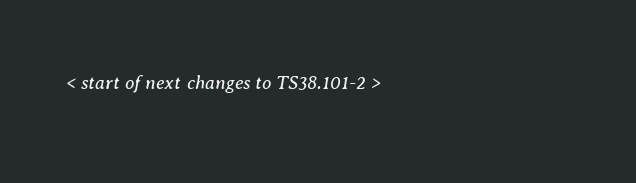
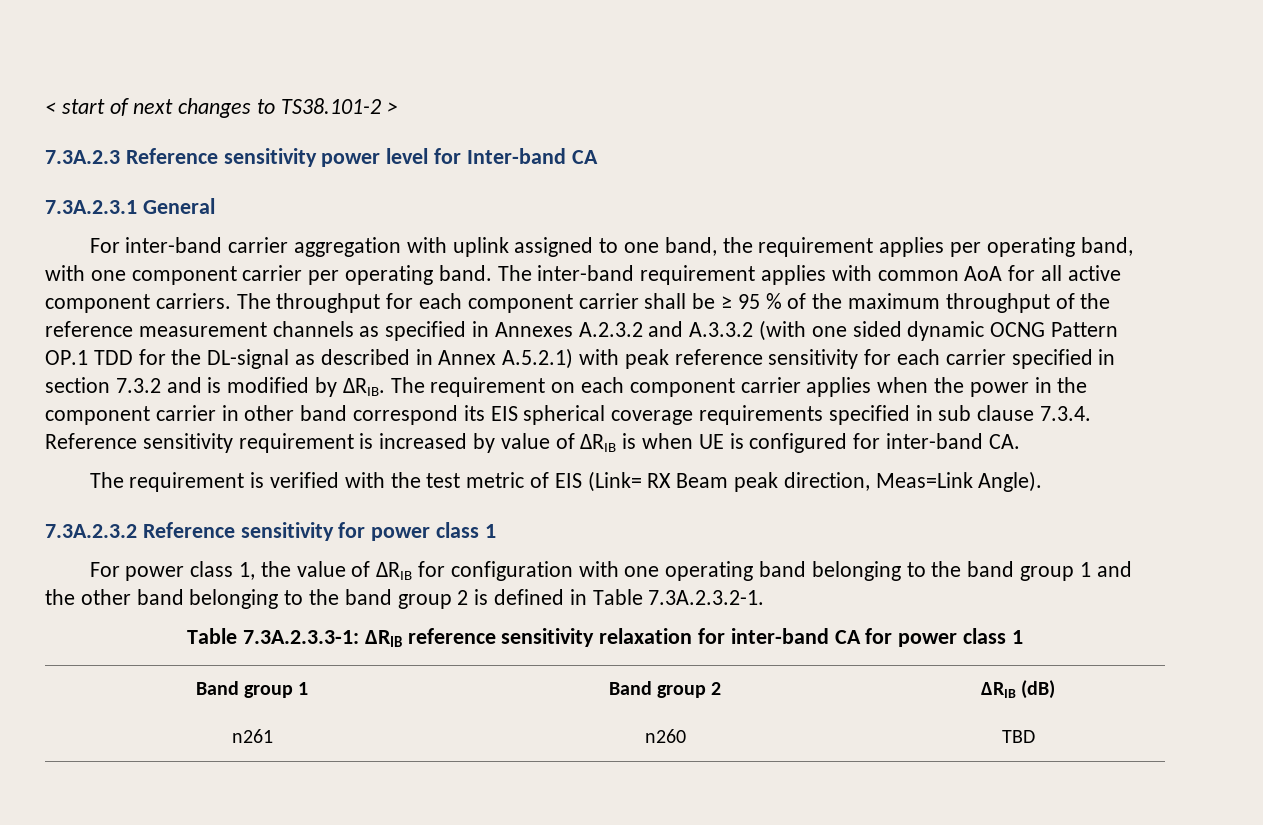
+ 7.3A.2.3 Reference sensitivity power level for Inter-band CA
+ 7.3A.2.3.1 General
+ For inter-band carrier aggregation with uplink assigned to one band, the requirement applies per operating band, with one component carrier per operating band. The inter-band requirement applies with common AoA for all active component carriers. The throughput for each component carrier shall be ≥ 95 % of the maximum throughput of the reference measurement channels as specified in Annexes A.2.3.2 and A.3.3.2 (with one sided dynamic OCNG Pattern OP.1 TDD for the DL-signal as described in Annex A.5.2.1) with peak reference sensitivity for each carrier specified in section 7.3.2 and is modified by ∆RIB. The requirement on each component carrier applies when the power in the component carrier in other band correspond its EIS spherical coverage requirements specified in sub clause 7.3.4. Reference sensitivity requirement is increased by value of ∆RIB is when UE is configured for inter-band CA.
+ The requirement is verified with the test metric of EIS (Link= RX Beam peak direction, Meas=Link Angle).
+ 7.3A.2.3.2 Reference sensitivity for power class 1
+ For power class 1, the value of ∆RIB for configuration with one operating band belonging to the band group 1 and the other band belonging to the band group 2 is defined in Table 7.3A.2.3.2-1.
+ Table 7.3A.2.3.3-1: ΔRIB reference sensitivity relaxation for inter-band CA for power class 1
+ Band group 1 | Band group 2 | ΔRIB (dB)
+ n261 | n260 | TBD

